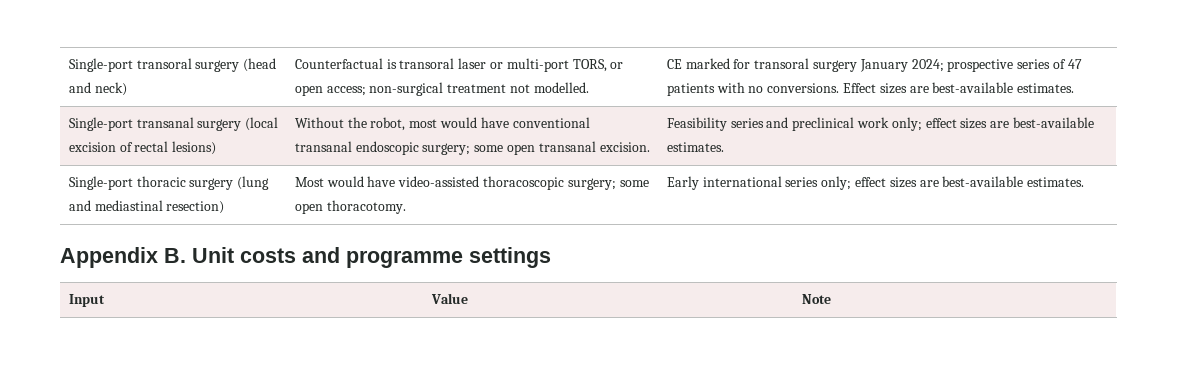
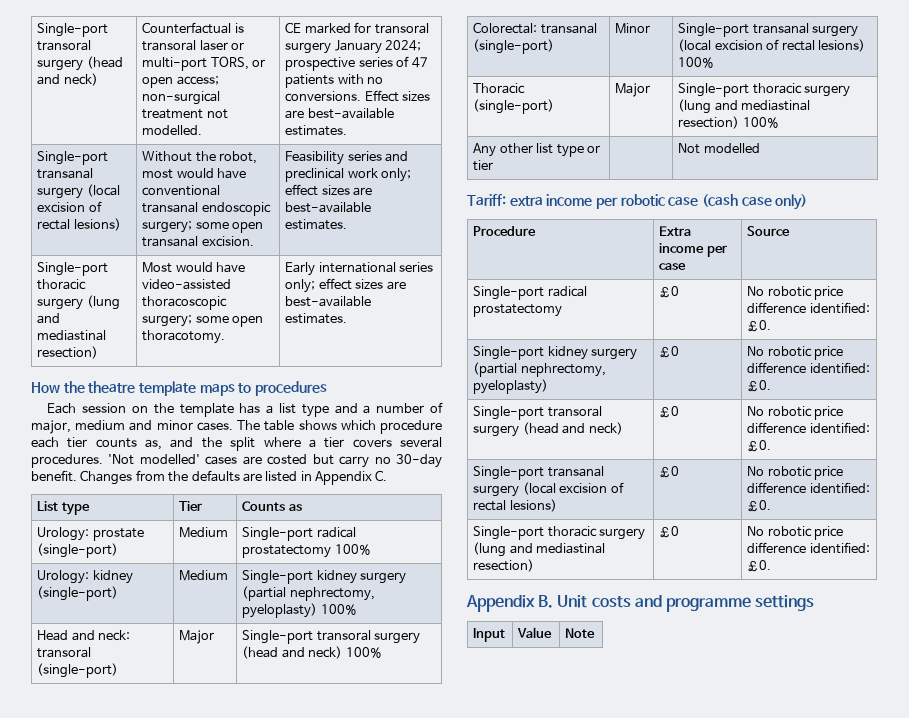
+ How the theatre template maps to procedures
+ Each session on the template has a list type and a number of major, medium and minor cases. The table shows which procedure each tier counts as, and the split where a tier covers several procedures. 'Not modelled' cases are costed but carry no 30-day benefit. Changes from the defaults are listed in Appendix C.
+ List type | Tier | Counts as
+ Urology: prostate (single-port) | Medium | Single-port radical prostatectomy 100%
+ Urology: kidney (single-port) | Medium | Single-port kidney surgery (partial nephrectomy, pyeloplasty) 100%
+ Head and neck: transoral (single-port) | Major | Single-port transoral surgery (head and neck) 100%
+ Colorectal: transanal (single-port) | Minor | Single-port transanal surgery (local excision of rectal lesions) 100%
+ Thoracic (single-port) | Major | Single-port thoracic surgery (lung and mediastinal resection) 100%
+ Any other list type or tier | | Not modelled
+ Tariff: extra income per robotic case (cash case only)
+ Procedure | Extra income per case | Source
+ Single-port radical prostatectomy | £0 | No robotic price difference identified: £0.
+ Single-port kidney surgery (partial nephrectomy, pyeloplasty) | £0 | No robotic price difference identified: £0.
+ Single-port transoral surgery (head and neck) | £0 | No robotic price difference identified: £0.
+ Single-port transanal surgery (local excision of rectal lesions) | £0 | No robotic price difference identified: £0.
+ Single-port thoracic surgery (lung and mediastinal resection) | £0 | No robotic price difference identified: £0.

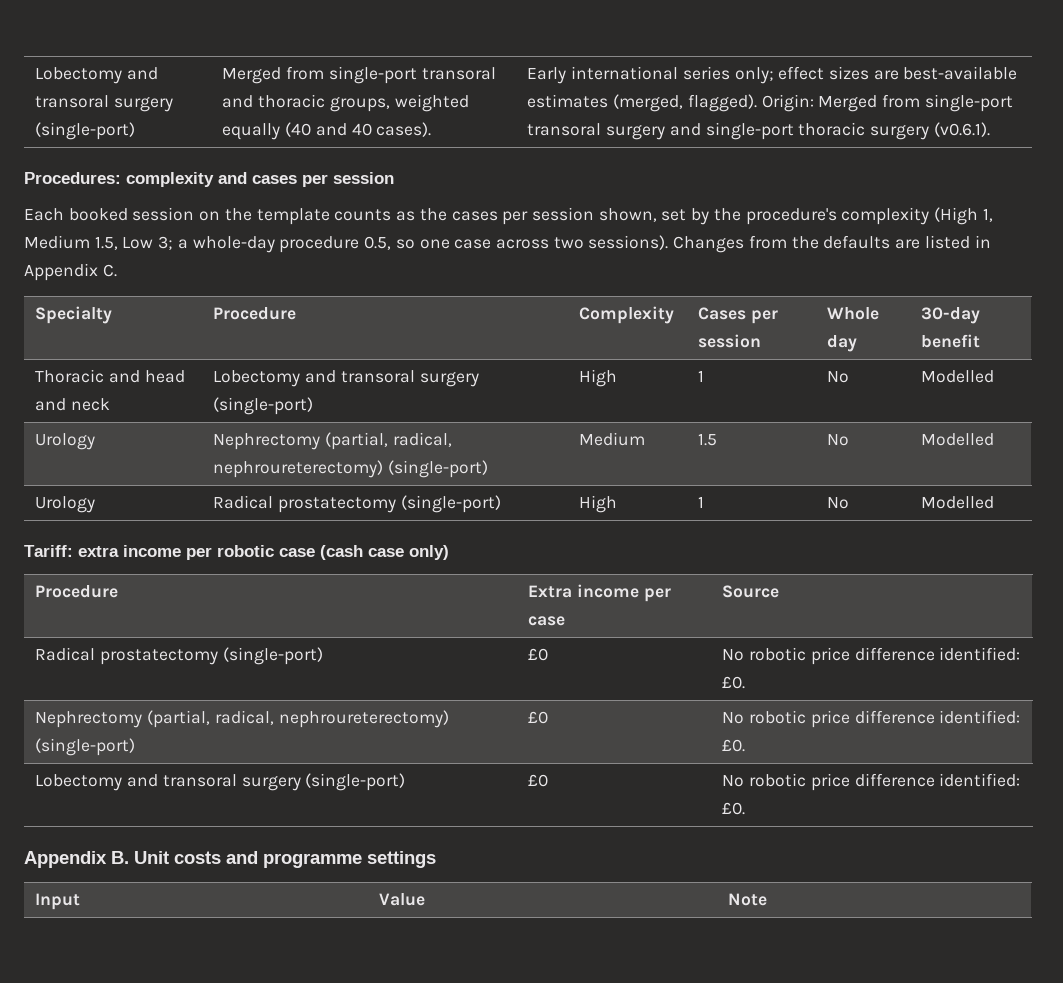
- Single-port transoral surgery (head and neck) | Counterfactual is transoral laser or multi-port TORS, or open access; non-surgical treatment not modelled. | CE marked for transoral surgery January 2024; prospective series of 47 patients with no conversions. Effect sizes are best-available estimates.
- Single-port transanal surgery (local excision of rectal lesions) | Without the robot, most would have conventional transanal endoscopic surgery; some open transanal excision. | Feasibility series and preclinical work only; effect sizes are best-available estimates.
- Single-port thoracic surgery (lung and mediastinal resection) | Most would have video-assisted thoracoscopic surgery; some open thoracotomy. | Early international series only; effect sizes are best-available estimates.
- How the theatre template maps to procedures
+ Lobectomy and transoral surgery (single-port) | Merged from single-port transoral and thoracic groups, weighted equally (40 and 40 cases). | Early international series only; effect sizes are best-available estimates (merged, flagged). Origin: Merged from single-port transoral surgery and single-port thoracic surgery (v0.6.1).
+ Procedures: complexity and cases per session
- Each session on the template has a list type and a number of major, medium and minor cases. The table shows which procedure each tier counts as, and the split where a tier covers several procedures. 'Not modelled' cases are costed but carry no 30-day benefit.
+ Each booked session on the template counts as the cases per session shown, set by the procedure's complexity (High 1, Medium 1.5, Low 3; a whole-day procedure 0.5, so one case across two sessions).
- List type | Tier | Counts as
- Urology: prostate (single-port) | Medium | Single-port radical prostatectomy 100%
- Urology: kidney (single-port) | Medium | Single-port kidney surgery (partial nephrectomy, pyeloplasty) 100%
- Head and neck: transoral (single-port) | Major | Single-port transoral surgery (head and neck) 100%
- Colorectal: transanal (single-port) | Minor | Single-port transanal surgery (local excision of rectal lesions) 100%
- Thoracic (single-port) | Major | Single-port thoracic surgery (lung and mediastinal resection) 100%
- Any other list type or tier | | Not modelled
+ Specialty | Procedure | Complexity | Cases per session | Whole day | 30-day benefit
+ Thoracic and head and neck | Lobectomy and transoral surgery (single-port) | High | 1 | No | Modelled
+ Urology | Nephrectomy (partial, radical, nephroureterectomy) (single-port) | Medium | 1.5 | No | Modelled
+ Urology | Radical prostatectomy (single-port) | High | 1 | No | Modelled
- Single-port radical prostatectomy | £0 | No robotic price difference identified: £0.
- Single-port kidney surgery (partial nephrectomy, pyeloplasty) | £0 | No robotic price difference identified: £0.
- Single-port transoral surgery (head and neck) | £0 | No robotic price difference identified: £0.
- Single-port transanal surgery (local excision of rectal lesions) | £0 | No robotic price difference identified: £0.
- Single-port thoracic surgery (lung and mediastinal resection) | £0 | No robotic price difference identified: £0.
+ Radical prostatectomy (single-port) | £0 | No robotic price difference identified: £0.
+ Nephrectomy (partial, radical, nephroureterectomy) (single-port) | £0 | No robotic price difference identified: £0.
+ Lobectomy and transoral surgery (single-port) | £0 | No robotic price difference identified: £0.

